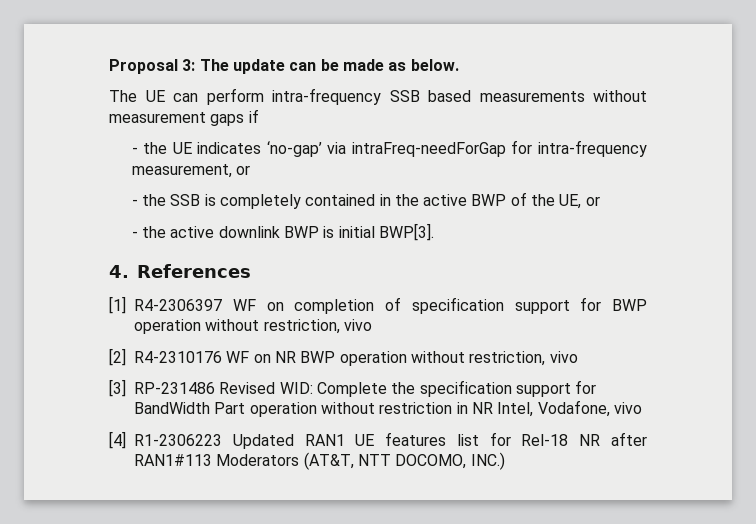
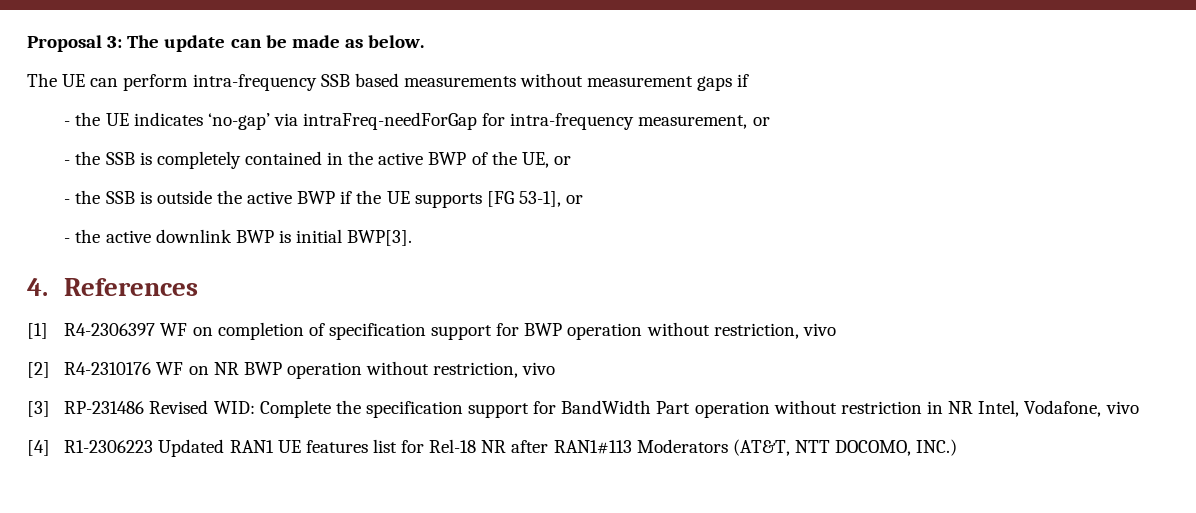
+ - the SSB is outside the active BWP if the UE supports [FG 53-1], or

